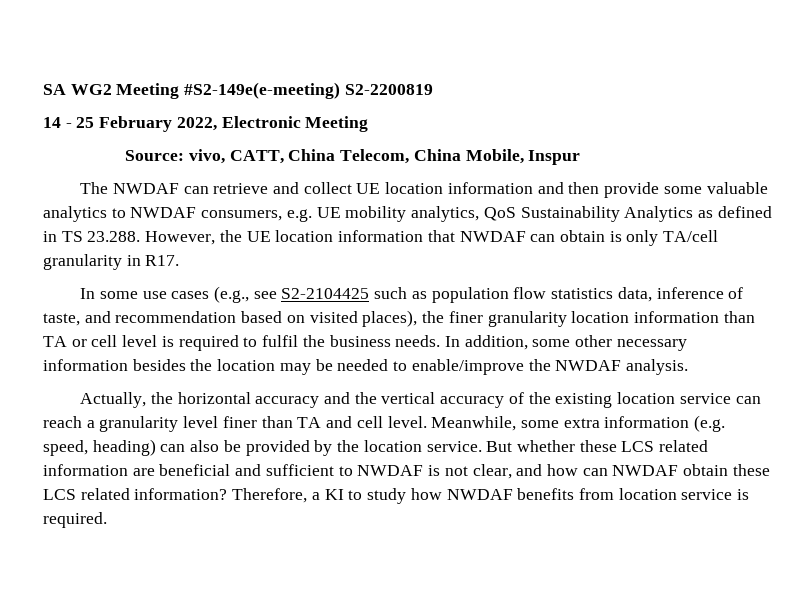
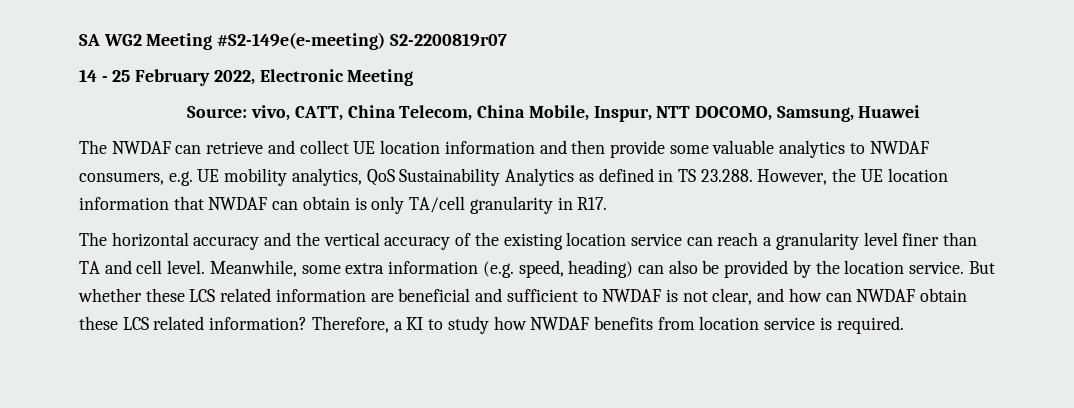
- SA WG2 Meeting #S2-149e(e-meeting) S2-2200819
+ SA WG2 Meeting #S2-149e(e-meeting) S2-2200819r07
- Source: vivo, CATT, China Telecom, China Mobile, Inspur
+ Source: vivo, CATT, China Telecom, China Mobile, Inspur, NTT DOCOMO, Samsung, Huawei
- In some use cases (e.g., see S2-2104425 such as population flow statistics data, inference of taste, and recommendation based on visited places), the finer granularity location information than TA or cell level is required to fulfil the business needs. In addition, some other necessary information besides the location may be needed to enable/improve the NWDAF analysis.
- Actually, the horizontal accuracy and the vertical accuracy of the existing location service can reach a granularity level finer than TA and cell level.
+ The horizontal accuracy and the vertical accuracy of the existing location service can reach a granularity level finer than TA and cell level.

